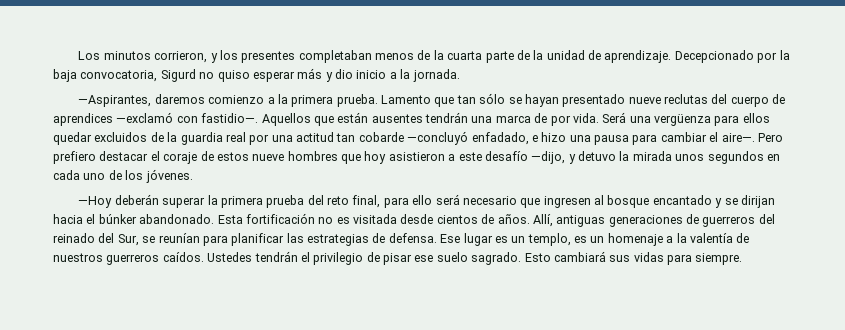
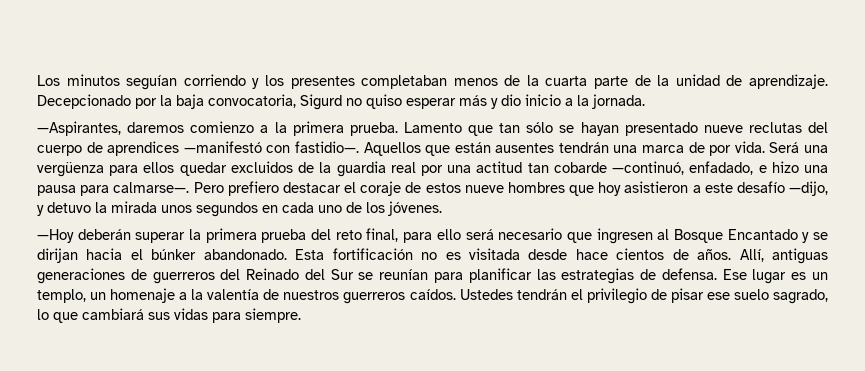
- Los minutos corrieron, y los presentes completaban menos de la cuarta parte de la unidad de aprendizaje.
+ Los minutos seguían corriendo y los presentes completaban menos de la cuarta parte de la unidad de aprendizaje.
- Lamento que tan sólo se hayan presentado nueve reclutas del cuerpo de aprendices —exclamó con fastidio—.
+ Lamento que tan sólo se hayan presentado nueve reclutas del cuerpo de aprendices —manifestó con fastidio—.
- Será una vergüenza para ellos quedar excluidos de la guardia real por una actitud tan cobarde —concluyó enfadado, e hizo una pausa para cambiar el aire—.
+ Será una vergüenza para ellos quedar excluidos de la guardia real por una actitud tan cobarde —continuó, enfadado, e hizo una pausa para calmarse—.
- —Hoy deberán superar la primera prueba del reto final, para ello será necesario que ingresen al bosque encantado y se dirijan hacia el búnker abandonado.
+ —Hoy deberán superar la primera prueba del reto final, para ello será necesario que ingresen al Bosque Encantado y se dirijan hacia el búnker abandonado.
- Esta fortificación no es visitada desde cientos de años.
+ Esta fortificación no es visitada desde hace cientos de años.
- Allí, antiguas generaciones de guerreros del reinado del Sur, se reunían para planificar las estrategias de defensa.
+ Allí, antiguas generaciones de guerreros del Reinado del Sur se reunían para planificar las estrategias de defensa.
- Ese lugar es un templo, es un homenaje a la valentía de nuestros guerreros caídos.
+ Ese lugar es un templo, un homenaje a la valentía de nuestros guerreros caídos.
- Ustedes tendrán el privilegio de pisar ese suelo sagrado. Esto cambiará sus vidas para siempre.
+ Ustedes tendrán el privilegio de pisar ese suelo sagrado, lo que cambiará sus vidas para siempre.

